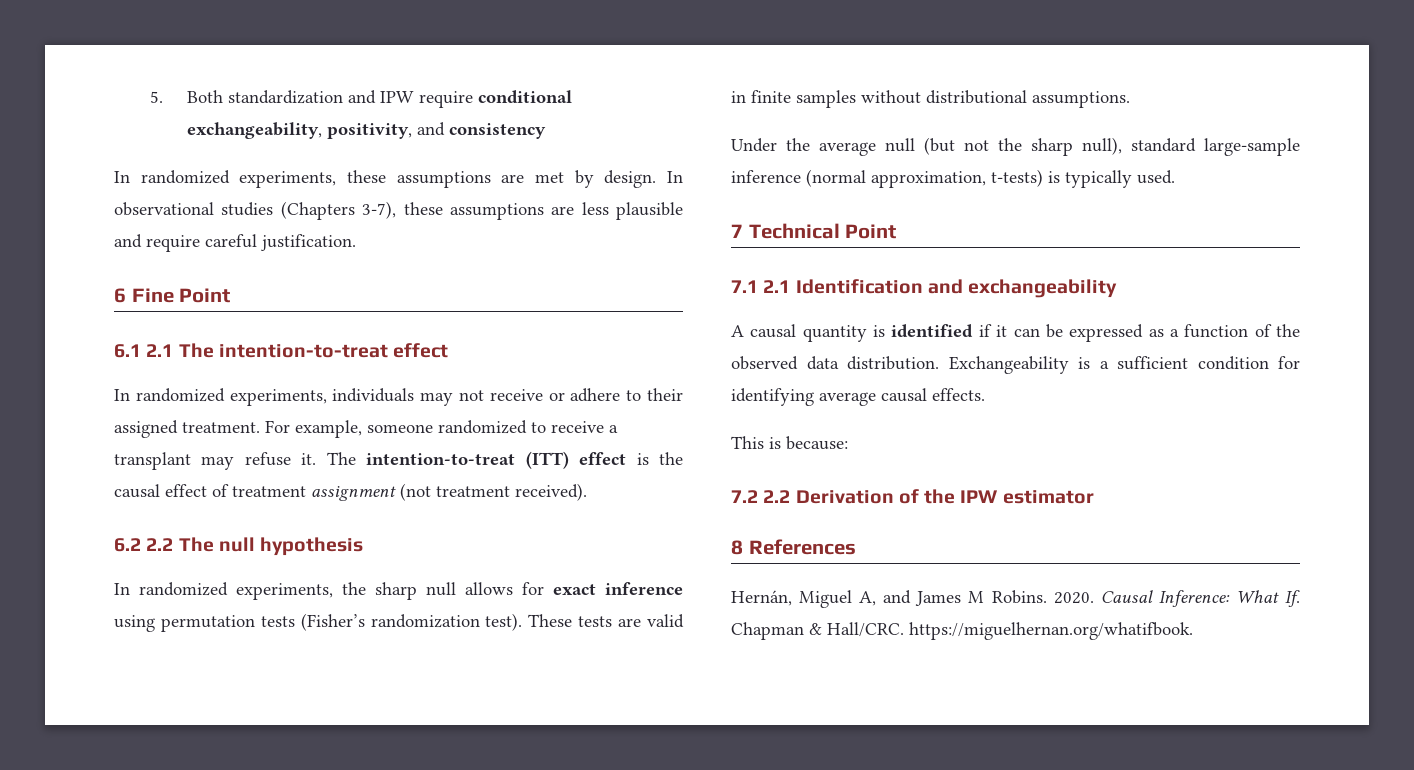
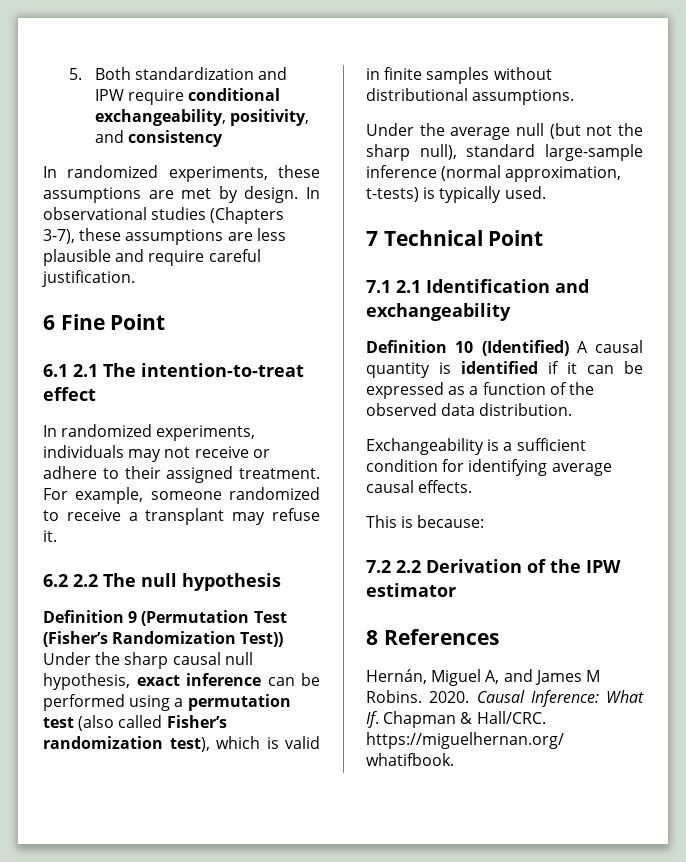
- The intention-to-treat (ITT) effect is the causal effect of treatment assignment (not treatment received).
- In randomized experiments, the sharp null allows for exact inference using permutation tests (Fisher’s randomization test). These tests are valid in finite samples without distributional assumptions.
+ Definition 9 (Permutation Test (Fisher’s Randomization Test)) Under the sharp causal null hypothesis, exact inference can be performed using a permutation test (also called Fisher’s randomization test), which is valid in finite samples without distributional assumptions.
- A causal quantity is identified if it can be expressed as a function of the observed data distribution. Exchangeability is a sufficient condition for identifying average causal effects.
+ Definition 10 (Identified) A causal quantity is identified if it can be expressed as a function of the observed data distribution.
+ Exchangeability is a sufficient condition for identifying average causal effects.

